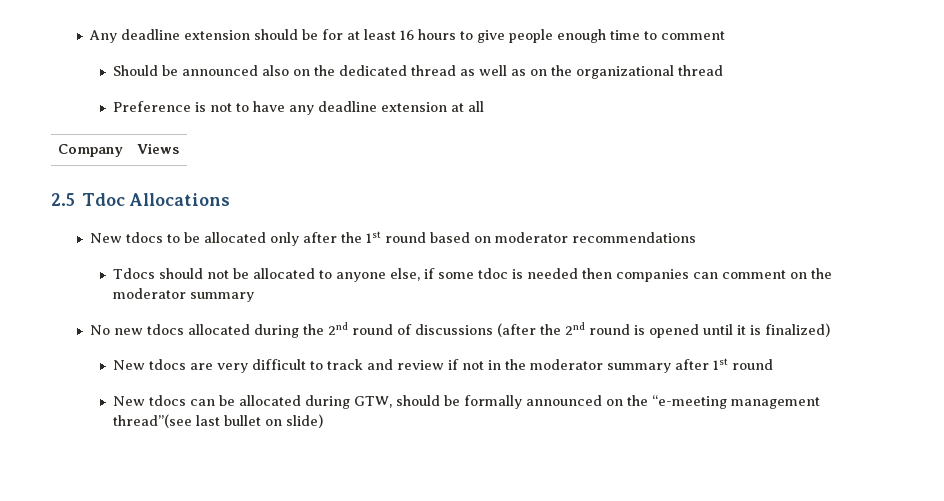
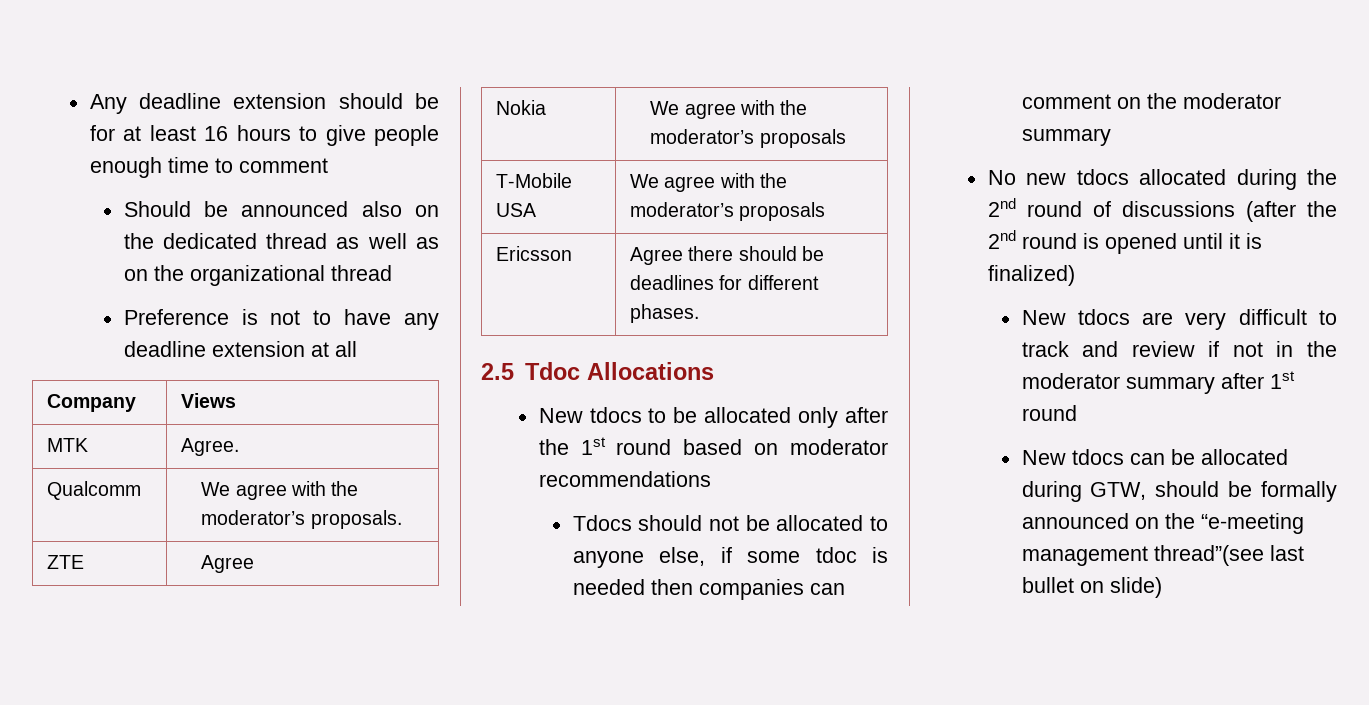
+ MTK | Agree.
+ Qualcomm | We agree with the moderator’s proposals.
+ ZTE | Agree
+ Nokia | We agree with the moderator’s proposals
+ T-Mobile USA | We agree with the moderator’s proposals
+ Ericsson | Agree there should be deadlines for different phases.

